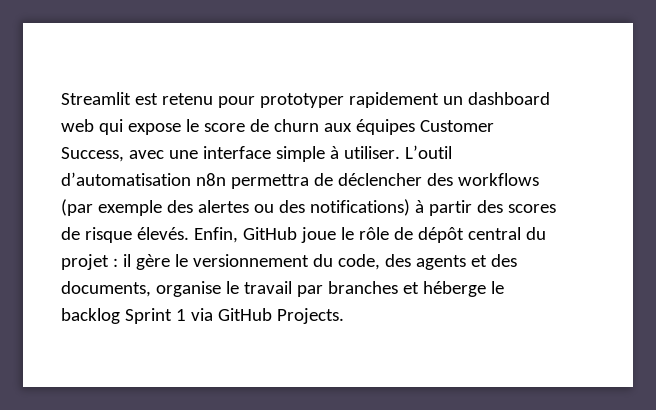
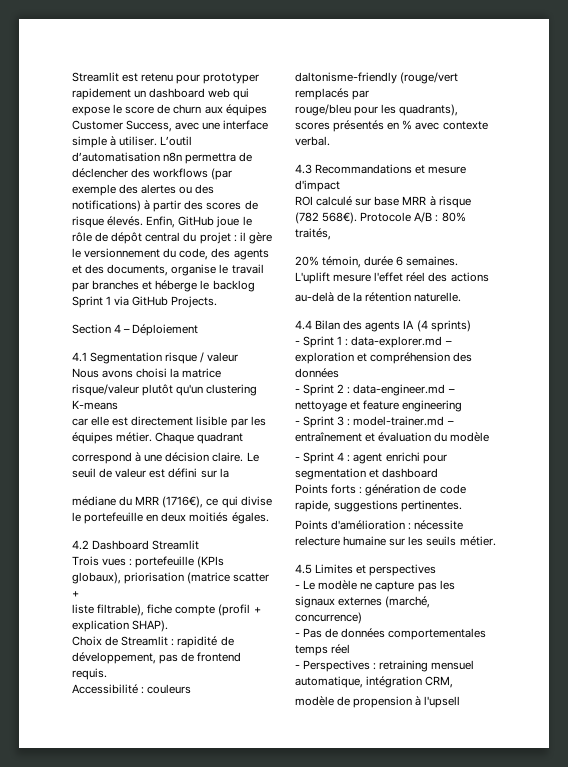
+ Section 4 – Déploiement
+ 4.1 Segmentation risque / valeur
+ Nous avons choisi la matrice risque/valeur plutôt qu'un clustering K-means
+ car elle est directement lisible par les équipes métier. Chaque quadrant
+ correspond à une décision claire. Le seuil de valeur est défini sur la
+ médiane du MRR (1716€), ce qui divise le portefeuille en deux moitiés égales.
+ 4.2 Dashboard Streamlit
+ Trois vues : portefeuille (KPIs globaux), priorisation (matrice scatter +
+ liste filtrable), fiche compte (profil + explication SHAP).
+ Choix de Streamlit : rapidité de développement, pas de frontend requis.
+ Accessibilité : couleurs daltonisme-friendly (rouge/vert remplacés par
+ rouge/bleu pour les quadrants), scores présentés en % avec contexte verbal.
+ 4.3 Recommandations et mesure d'impact
+ ROI calculé sur base MRR à risque (782 568€). Protocole A/B : 80% traités,
+ 20% témoin, durée 6 semaines. L'uplift mesure l'effet réel des actions
+ au-delà de la rétention naturelle.
+ 4.4 Bilan des agents IA (4 sprints)
+ - Sprint 1 : data-explorer.md – exploration et compréhension des données
+ - Sprint 2 : data-engineer.md – nettoyage et feature engineering
+ - Sprint 3 : model-trainer.md – entraînement et évaluation du modèle
+ - Sprint 4 : agent enrichi pour segmentation et dashboard
+ Points forts : génération de code rapide, suggestions pertinentes.
+ Points d'amélioration : nécessite relecture humaine sur les seuils métier.
+ 4.5 Limites et perspectives
+ - Le modèle ne capture pas les signaux externes (marché, concurrence)
+ - Pas de données comportementales temps réel
+ - Perspectives : retraining mensuel automatique, intégration CRM,
+ modèle de propension à l'upsell

